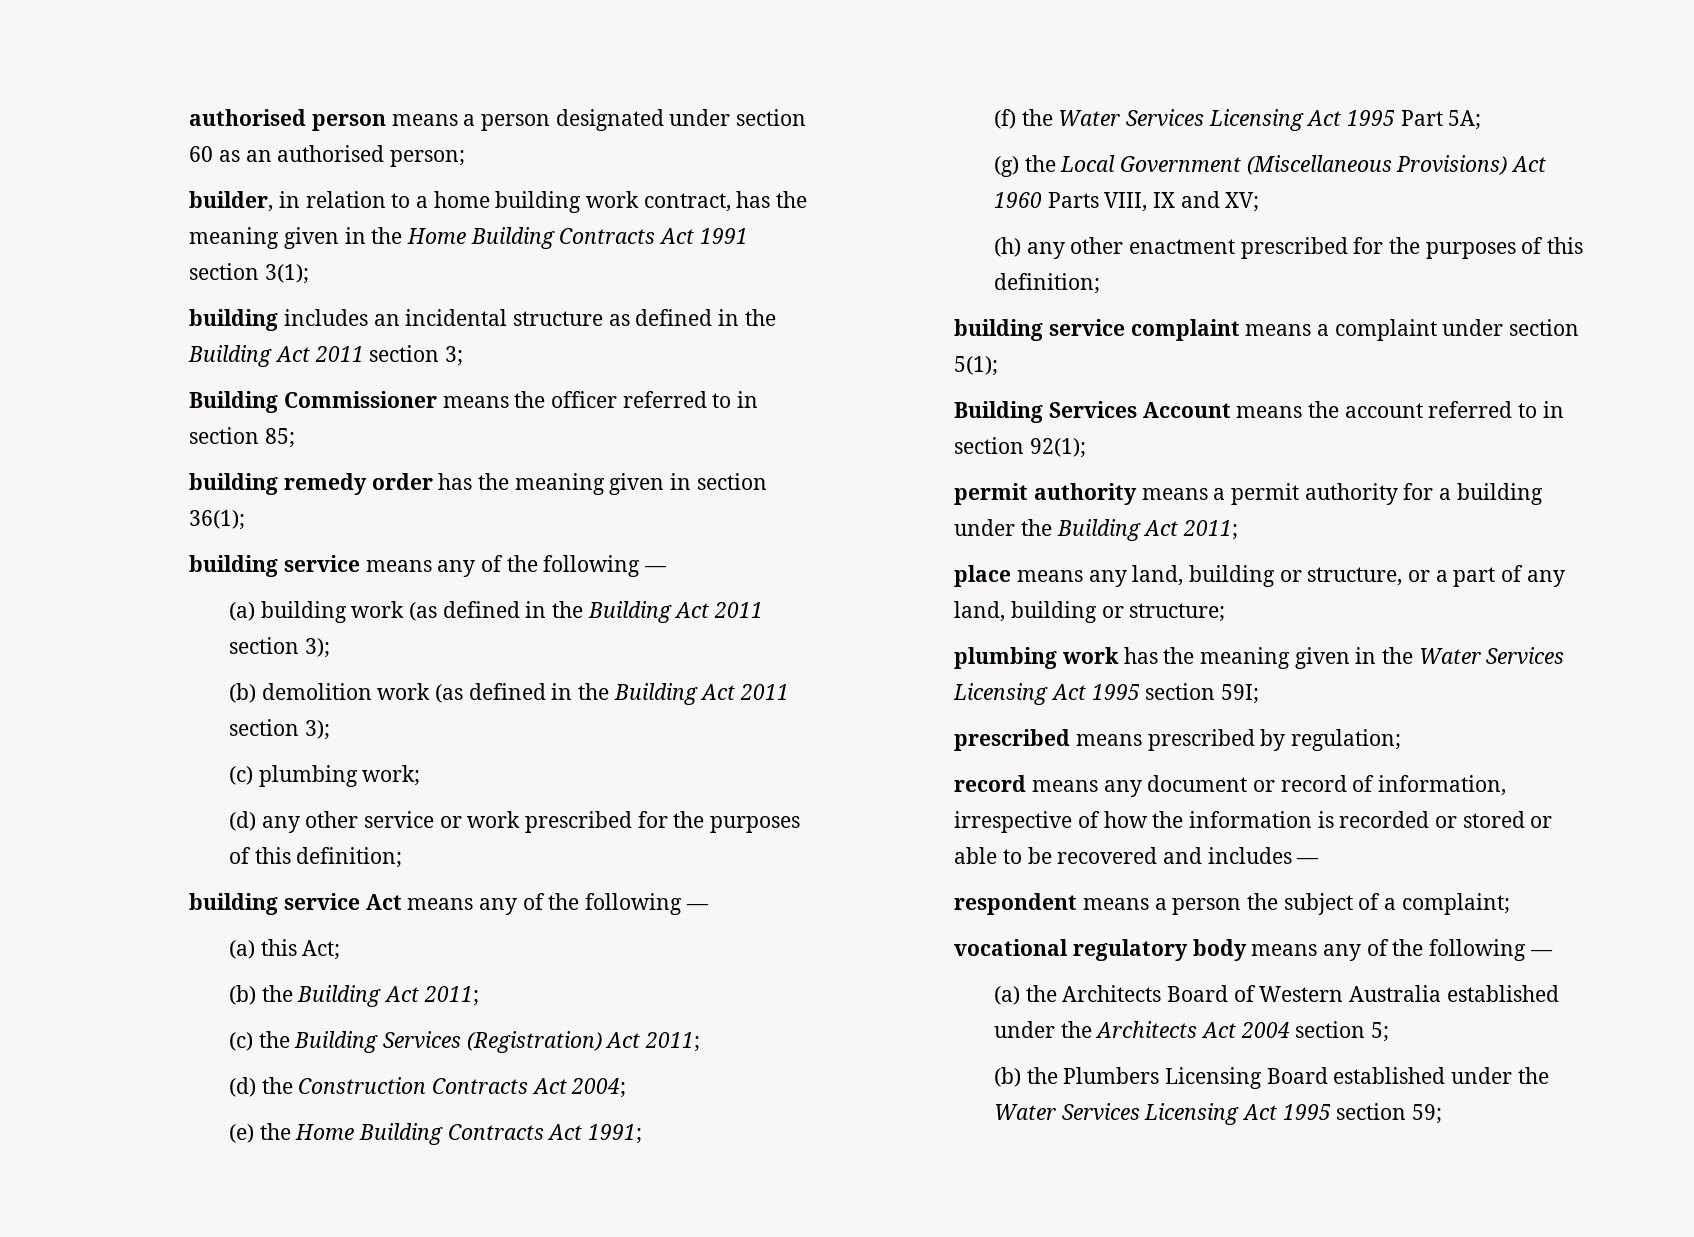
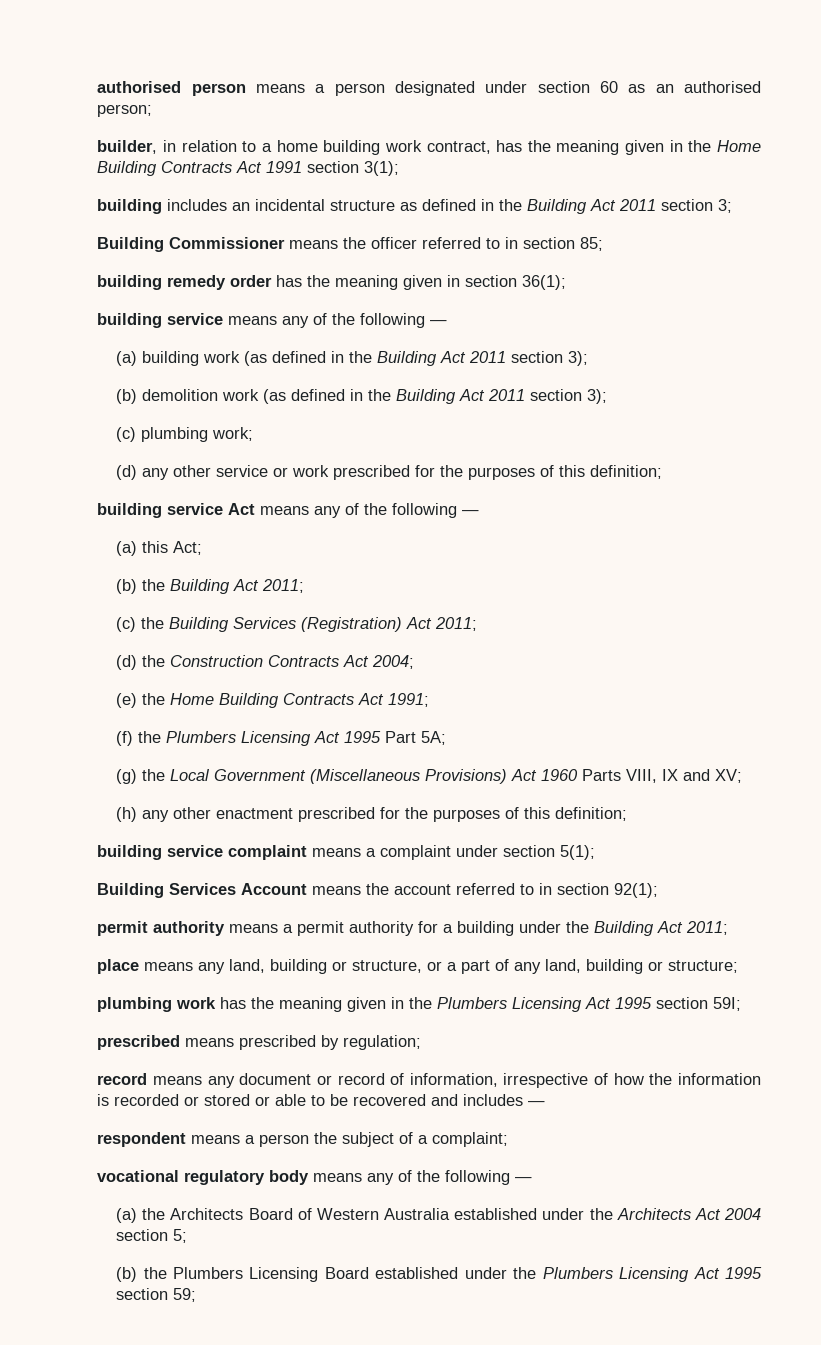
- (f) the Water Services Licensing Act 1995 Part 5A;
+ (f) the Plumbers Licensing Act 1995 Part 5A;
- plumbing work has the meaning given in the Water Services Licensing Act 1995 section 59I;
+ plumbing work has the meaning given in the Plumbers Licensing Act 1995 section 59I;
- (b) the Plumbers Licensing Board established under the Water Services Licensing Act 1995 section 59;
+ (b) the Plumbers Licensing Board established under the Plumbers Licensing Act 1995 section 59;

